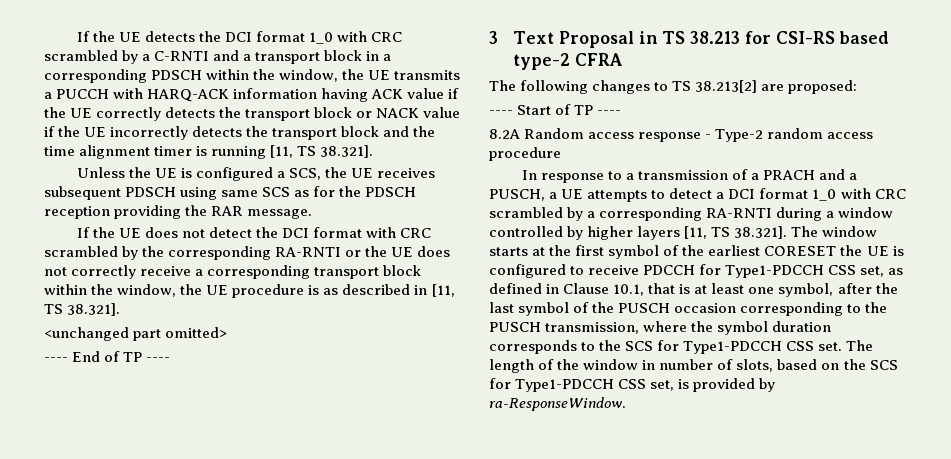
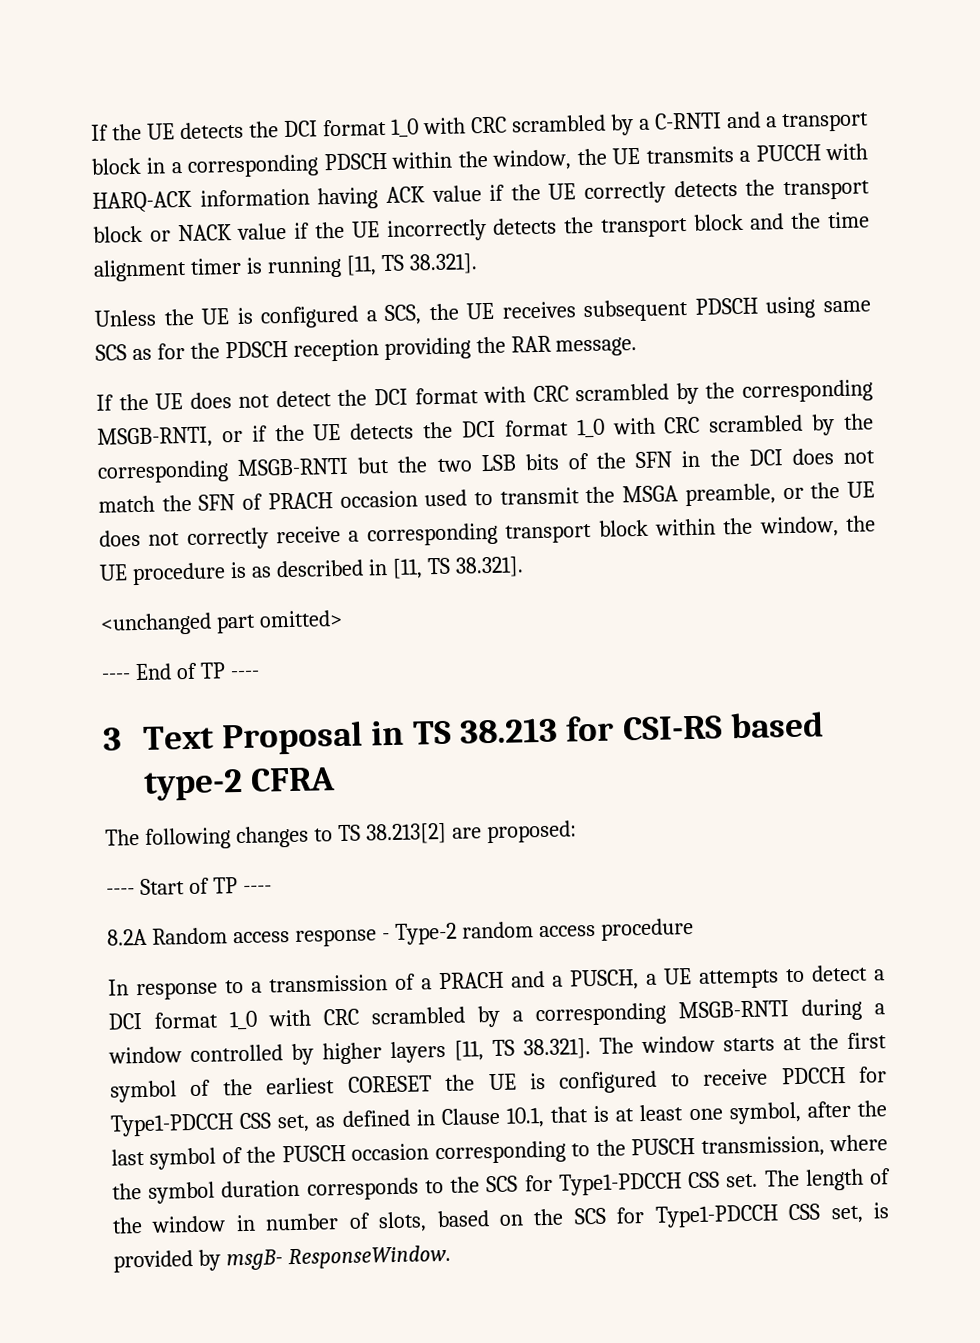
- If the UE does not detect the DCI format with CRC scrambled by the corresponding RA-RNTI or the UE does not correctly receive a corresponding transport block within the window, the UE procedure is as described in [11, TS 38.321].
+ If the UE does not detect the DCI format with CRC scrambled by the corresponding MSGB-RNTI, or if the UE detects the DCI format 1_0 with CRC scrambled by the corresponding MSGB-RNTI but the two LSB bits of the SFN in the DCI does not match the SFN of PRACH occasion used to transmit the MSGA preamble, or the UE does not correctly receive a corresponding transport block within the window, the UE procedure is as described in [11, TS 38.321].
- In response to a transmission of a PRACH and a PUSCH, a UE attempts to detect a DCI format 1_0 with CRC scrambled by a corresponding RA-RNTI during a window controlled by higher layers [11, TS 38.321]. The window starts at the first symbol of the earliest CORESET the UE is configured to receive PDCCH for Type1-PDCCH CSS set, as defined in Clause 10.1, that is at least one symbol, after the last symbol of the PUSCH occasion corresponding to the PUSCH transmission, where the symbol duration corresponds to the SCS for Type1-PDCCH CSS set.
+ In response to a transmission of a PRACH and a PUSCH, a UE attempts to detect a DCI format 1_0 with CRC scrambled by a corresponding MSGB-RNTI during a window controlled by higher layers [11, TS 38.321]. The window starts at the first symbol of the earliest CORESET the UE is configured to receive PDCCH for Type1-PDCCH CSS set, as defined in Clause 10.1, that is at least one symbol, after the last symbol of the PUSCH occasion corresponding to the PUSCH transmission, where the symbol duration corresponds to the SCS for Type1-PDCCH CSS set.
- The length of the window in number of slots, based on the SCS for Type1-PDCCH CSS set, is provided by ra-ResponseWindow.
+ The length of the window in number of slots, based on the SCS for Type1-PDCCH CSS set, is provided by msgB- ResponseWindow.

